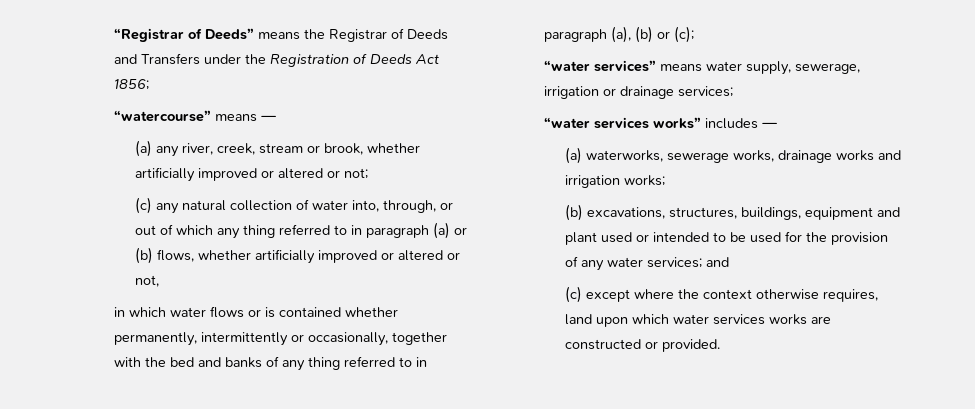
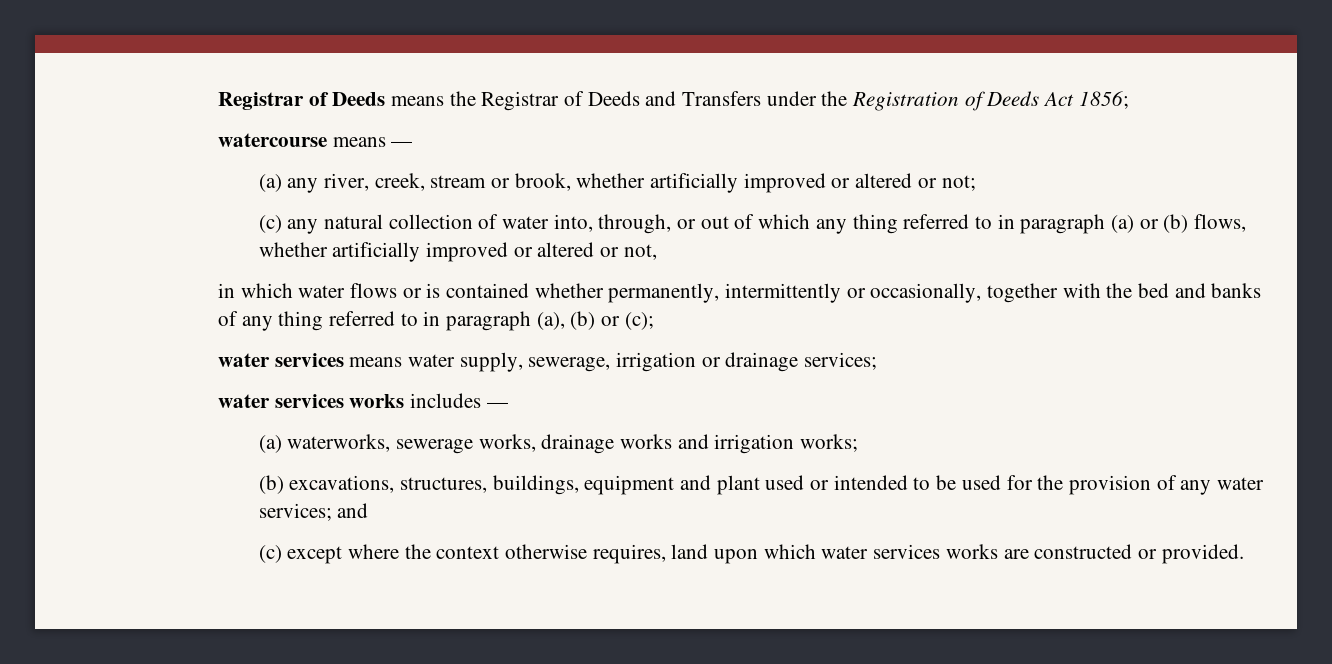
- “Registrar of Deeds” means the Registrar of Deeds and Transfers under the Registration of Deeds Act 1856;
+ Registrar of Deeds means the Registrar of Deeds and Transfers under the Registration of Deeds Act 1856;
- “watercourse” means —
+ watercourse means —
- “water services” means water supply, sewerage, irrigation or drainage services;
+ water services means water supply, sewerage, irrigation or drainage services;
- “water services works” includes —
+ water services works includes —

